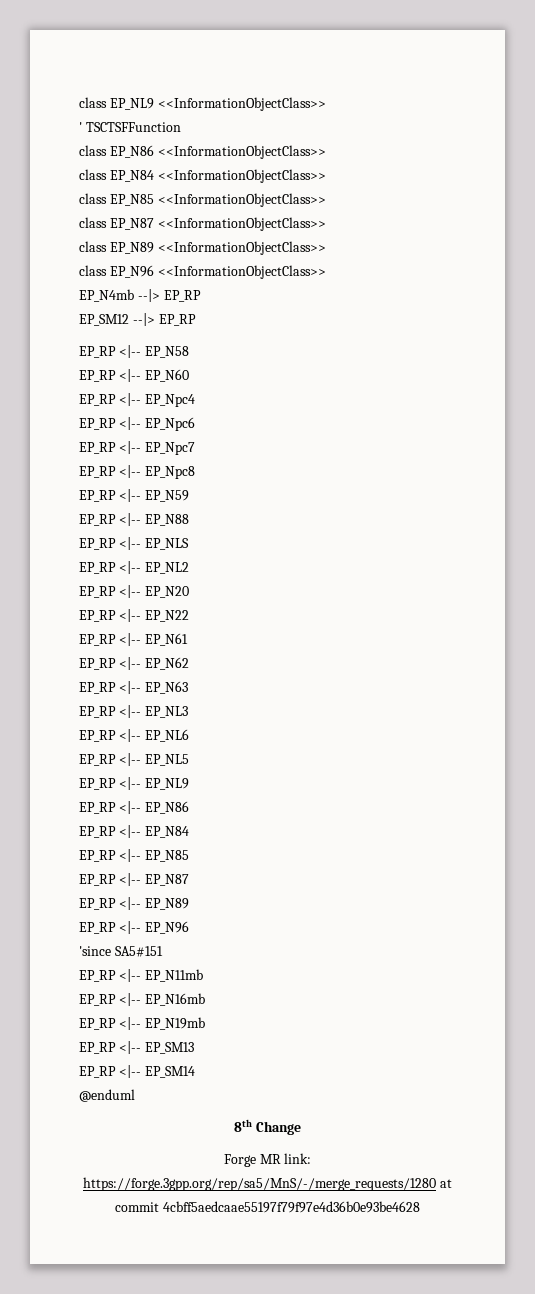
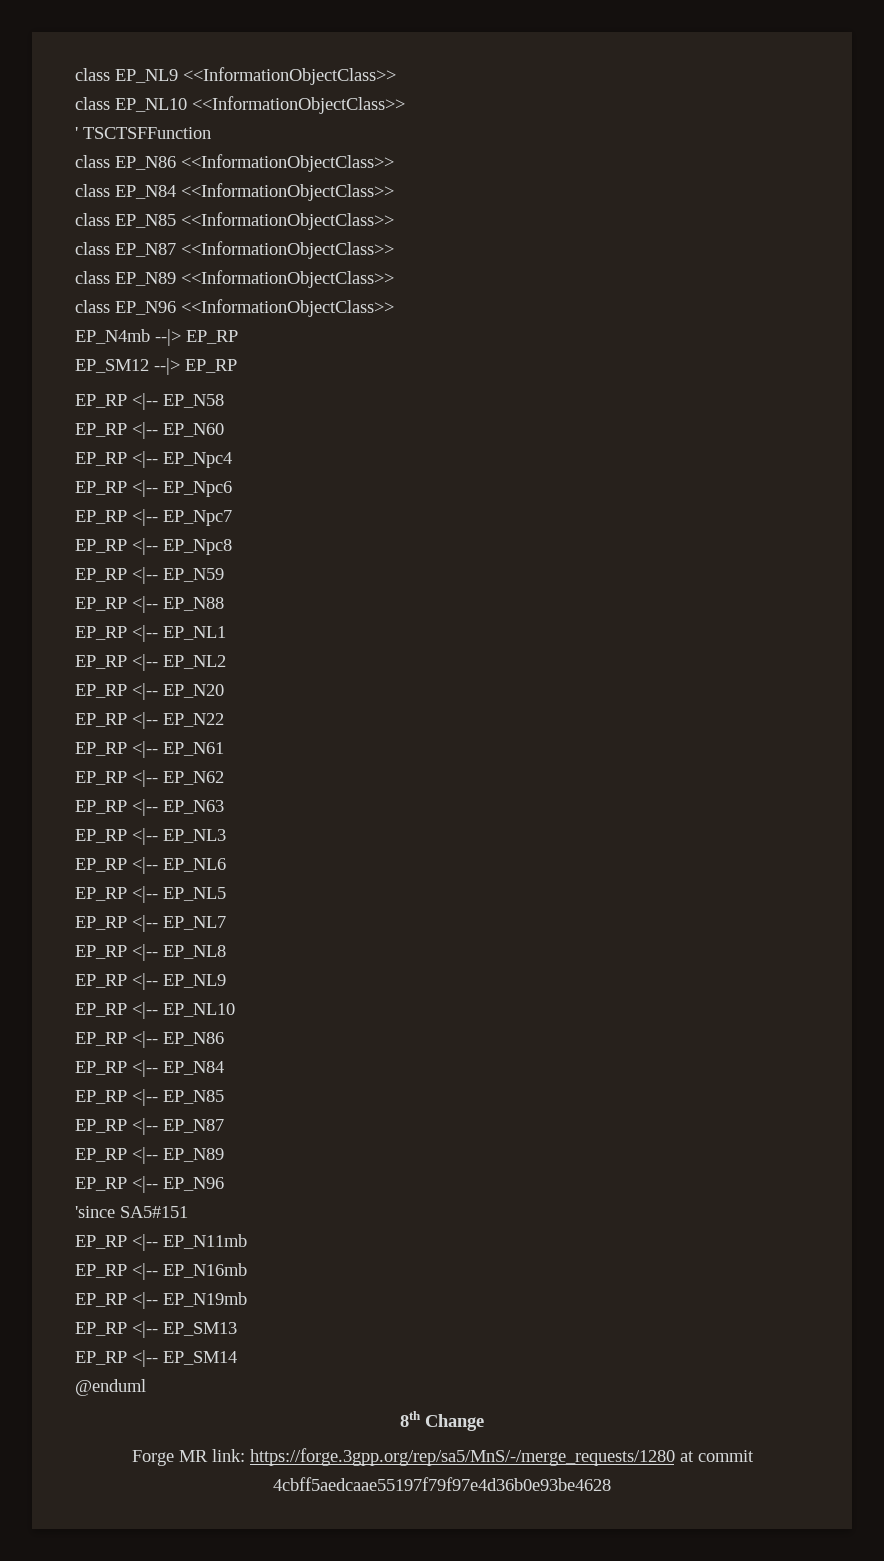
+ class EP_NL10 <<InformationObjectClass>>
- EP_RP <|-- EP_NLS
+ EP_RP <|-- EP_NL1
+ EP_RP <|-- EP_NL7
+ EP_RP <|-- EP_NL8
+ EP_RP <|-- EP_NL10

